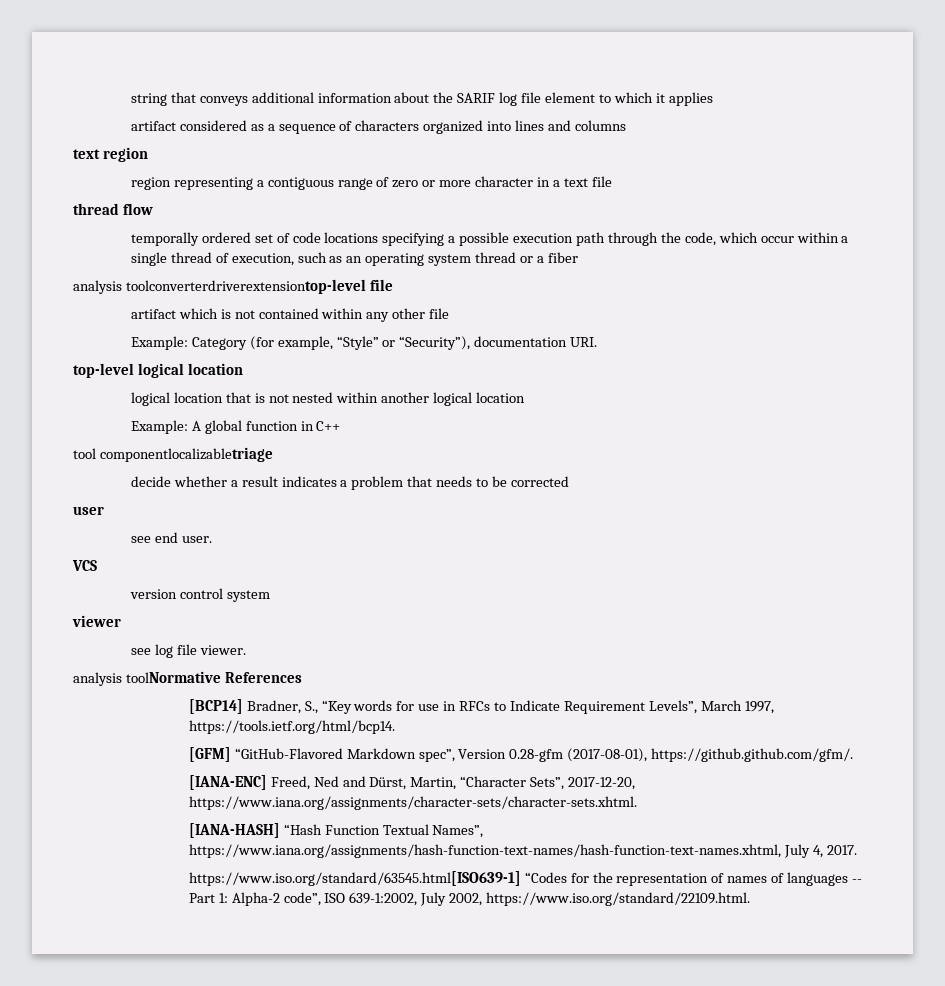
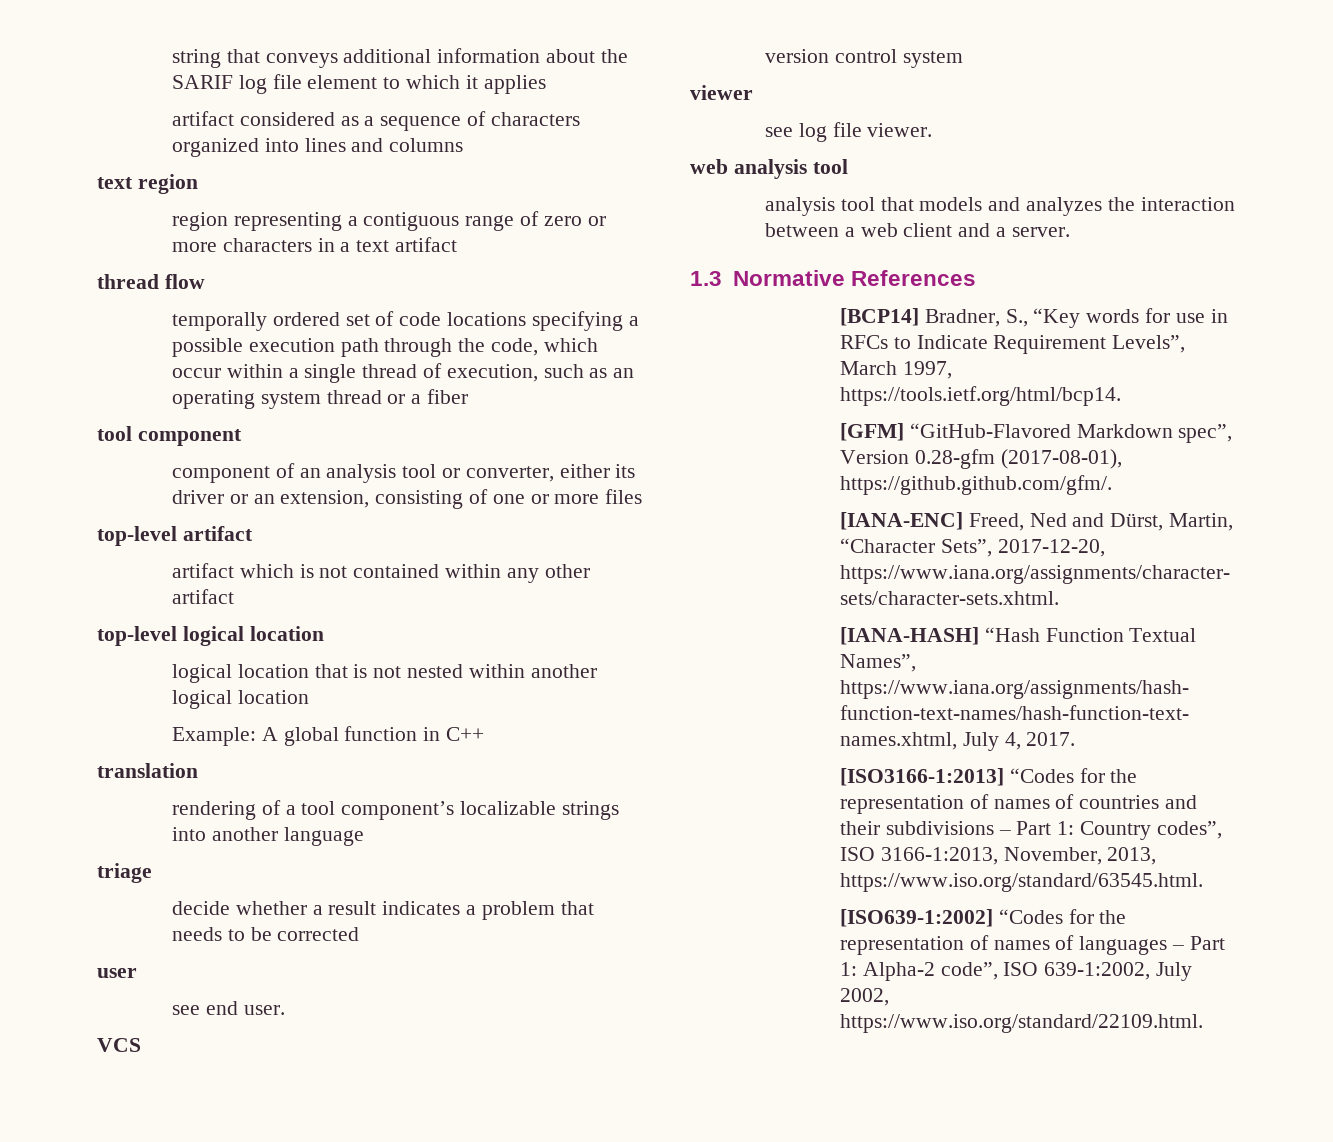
- region representing a contiguous range of zero or more character in a text file
+ region representing a contiguous range of zero or more characters in a text artifact
- analysis toolconverterdriverextensiontop-level file
+ tool component
+ component of an analysis tool or converter, either its driver or an extension, consisting of one or more files
+ top-level artifact
- artifact which is not contained within any other file
- Example: Category (for example, “Style” or “Security”), documentation URI.
+ artifact which is not contained within any other artifact
- tool componentlocalizabletriage
+ translation
+ rendering of a tool component’s localizable strings into another language
+ triage
- analysis toolNormative References
+ web analysis tool
+ analysis tool that models and analyzes the interaction between a web client and a server.
+ 1.3 Normative References
- https://www.iso.org/standard/63545.html[ISO639-1] “Codes for the representation of names of languages -- Part 1: Alpha-2 code”, ISO 639-1:2002, July 2002, https://www.iso.org/standard/22109.html.
+ [ISO3166-1:2013] “Codes for the representation of names of countries and their subdivisions – Part 1: Country codes”, ISO 3166-1:2013, November, 2013, https://www.iso.org/standard/63545.html.
+ [ISO639-1:2002] “Codes for the representation of names of languages – Part 1: Alpha-2 code”, ISO 639-1:2002, July 2002, https://www.iso.org/standard/22109.html.

